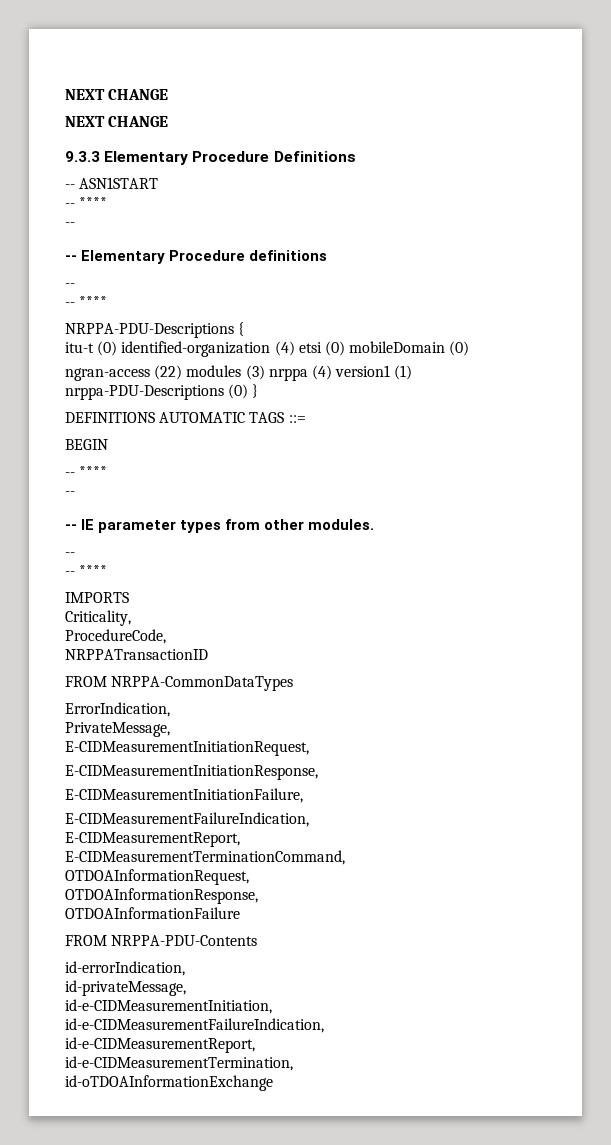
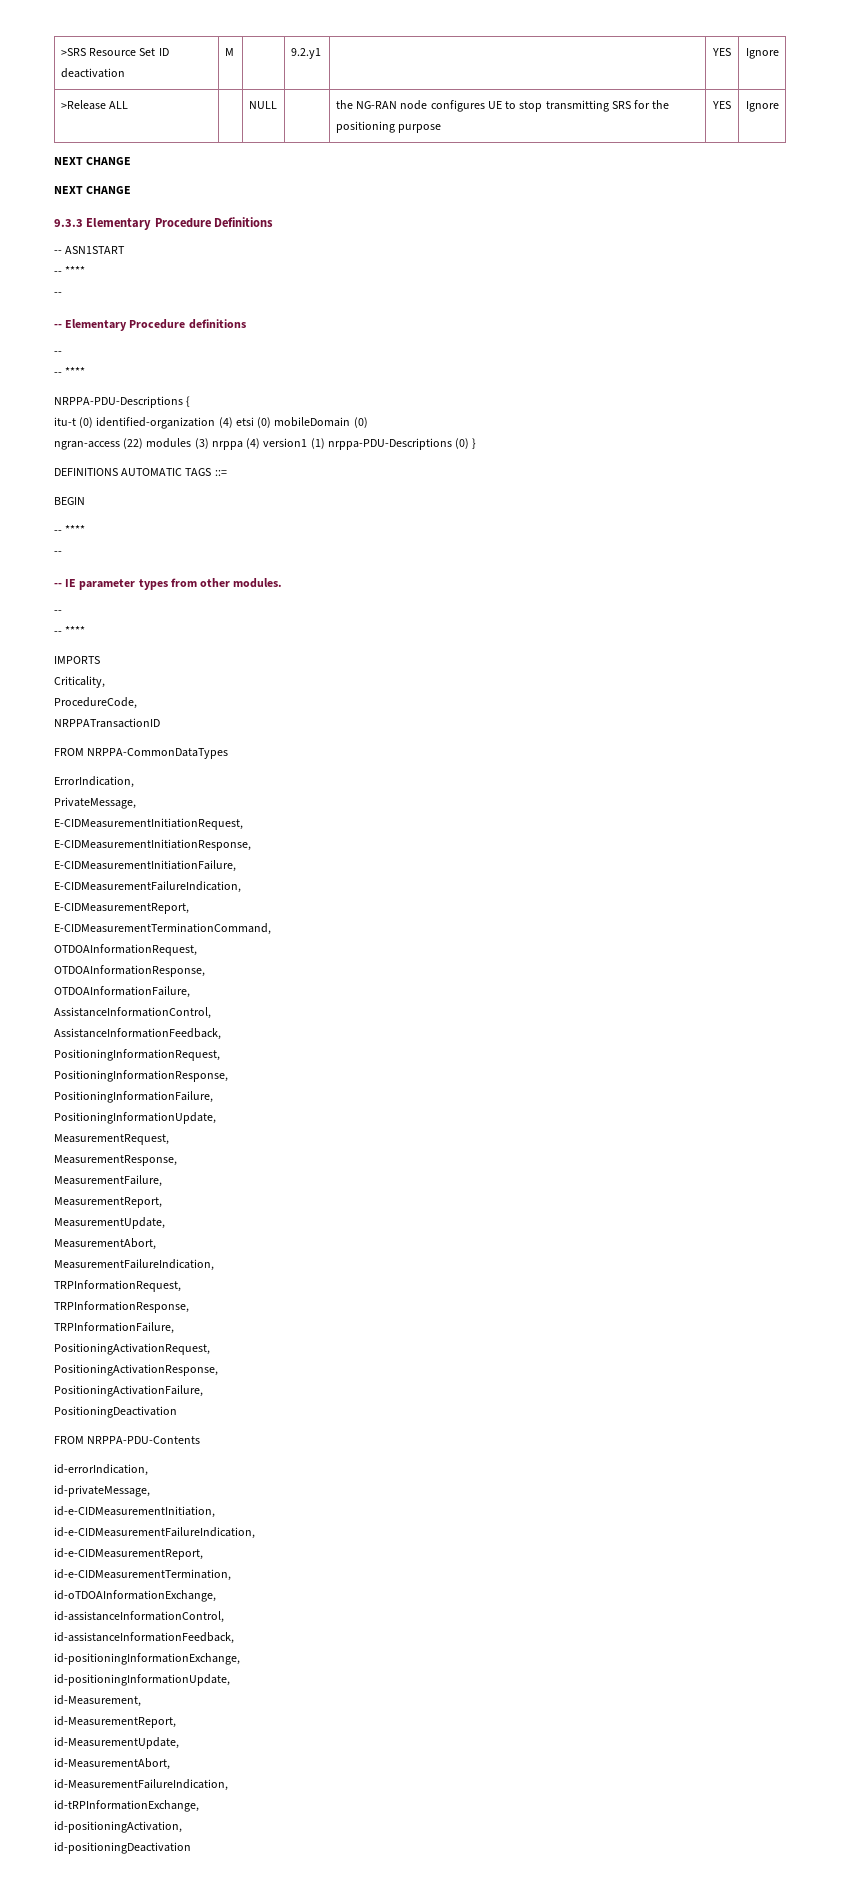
+ >SRS Resource Set ID deactivation | M | | 9.2.y1 | | YES | Ignore
+ >Release ALL | | NULL | | the NG-RAN node configures UE to stop transmitting SRS for the positioning purpose | YES | Ignore
- OTDOAInformationFailure
+ OTDOAInformationFailure,
+ AssistanceInformationControl,
+ AssistanceInformationFeedback,
+ PositioningInformationRequest,
+ PositioningInformationResponse,
+ PositioningInformationFailure,
+ PositioningInformationUpdate,
+ MeasurementRequest,
+ MeasurementResponse,
+ MeasurementFailure,
+ MeasurementReport,
+ MeasurementUpdate,
+ MeasurementAbort,
+ MeasurementFailureIndication,
+ TRPInformationRequest,
+ TRPInformationResponse,
+ TRPInformationFailure,
+ PositioningActivationRequest,
+ PositioningActivationResponse,
+ PositioningActivationFailure,
+ PositioningDeactivation
- id-oTDOAInformationExchange
+ id-oTDOAInformationExchange,
+ id-assistanceInformationControl,
+ id-assistanceInformationFeedback,
+ id-positioningInformationExchange,
+ id-positioningInformationUpdate,
+ id-Measurement,
+ id-MeasurementReport,
+ id-MeasurementUpdate,
+ id-MeasurementAbort,
+ id-MeasurementFailureIndication,
+ id-tRPInformationExchange,
+ id-positioningActivation,
+ id-positioningDeactivation

